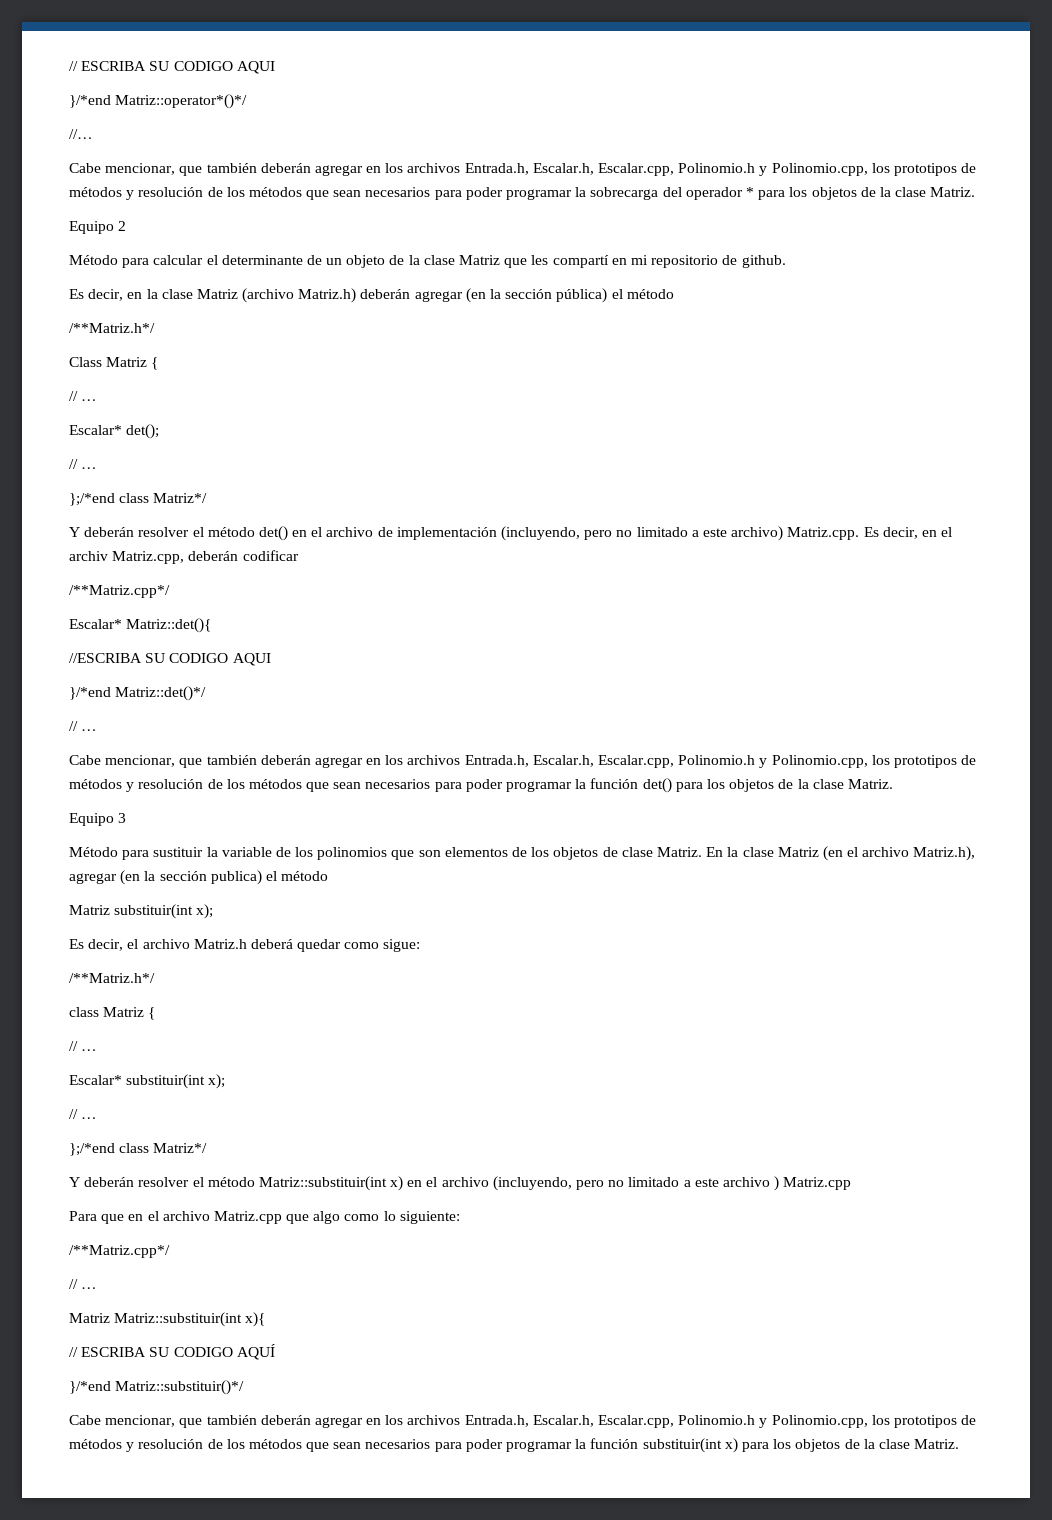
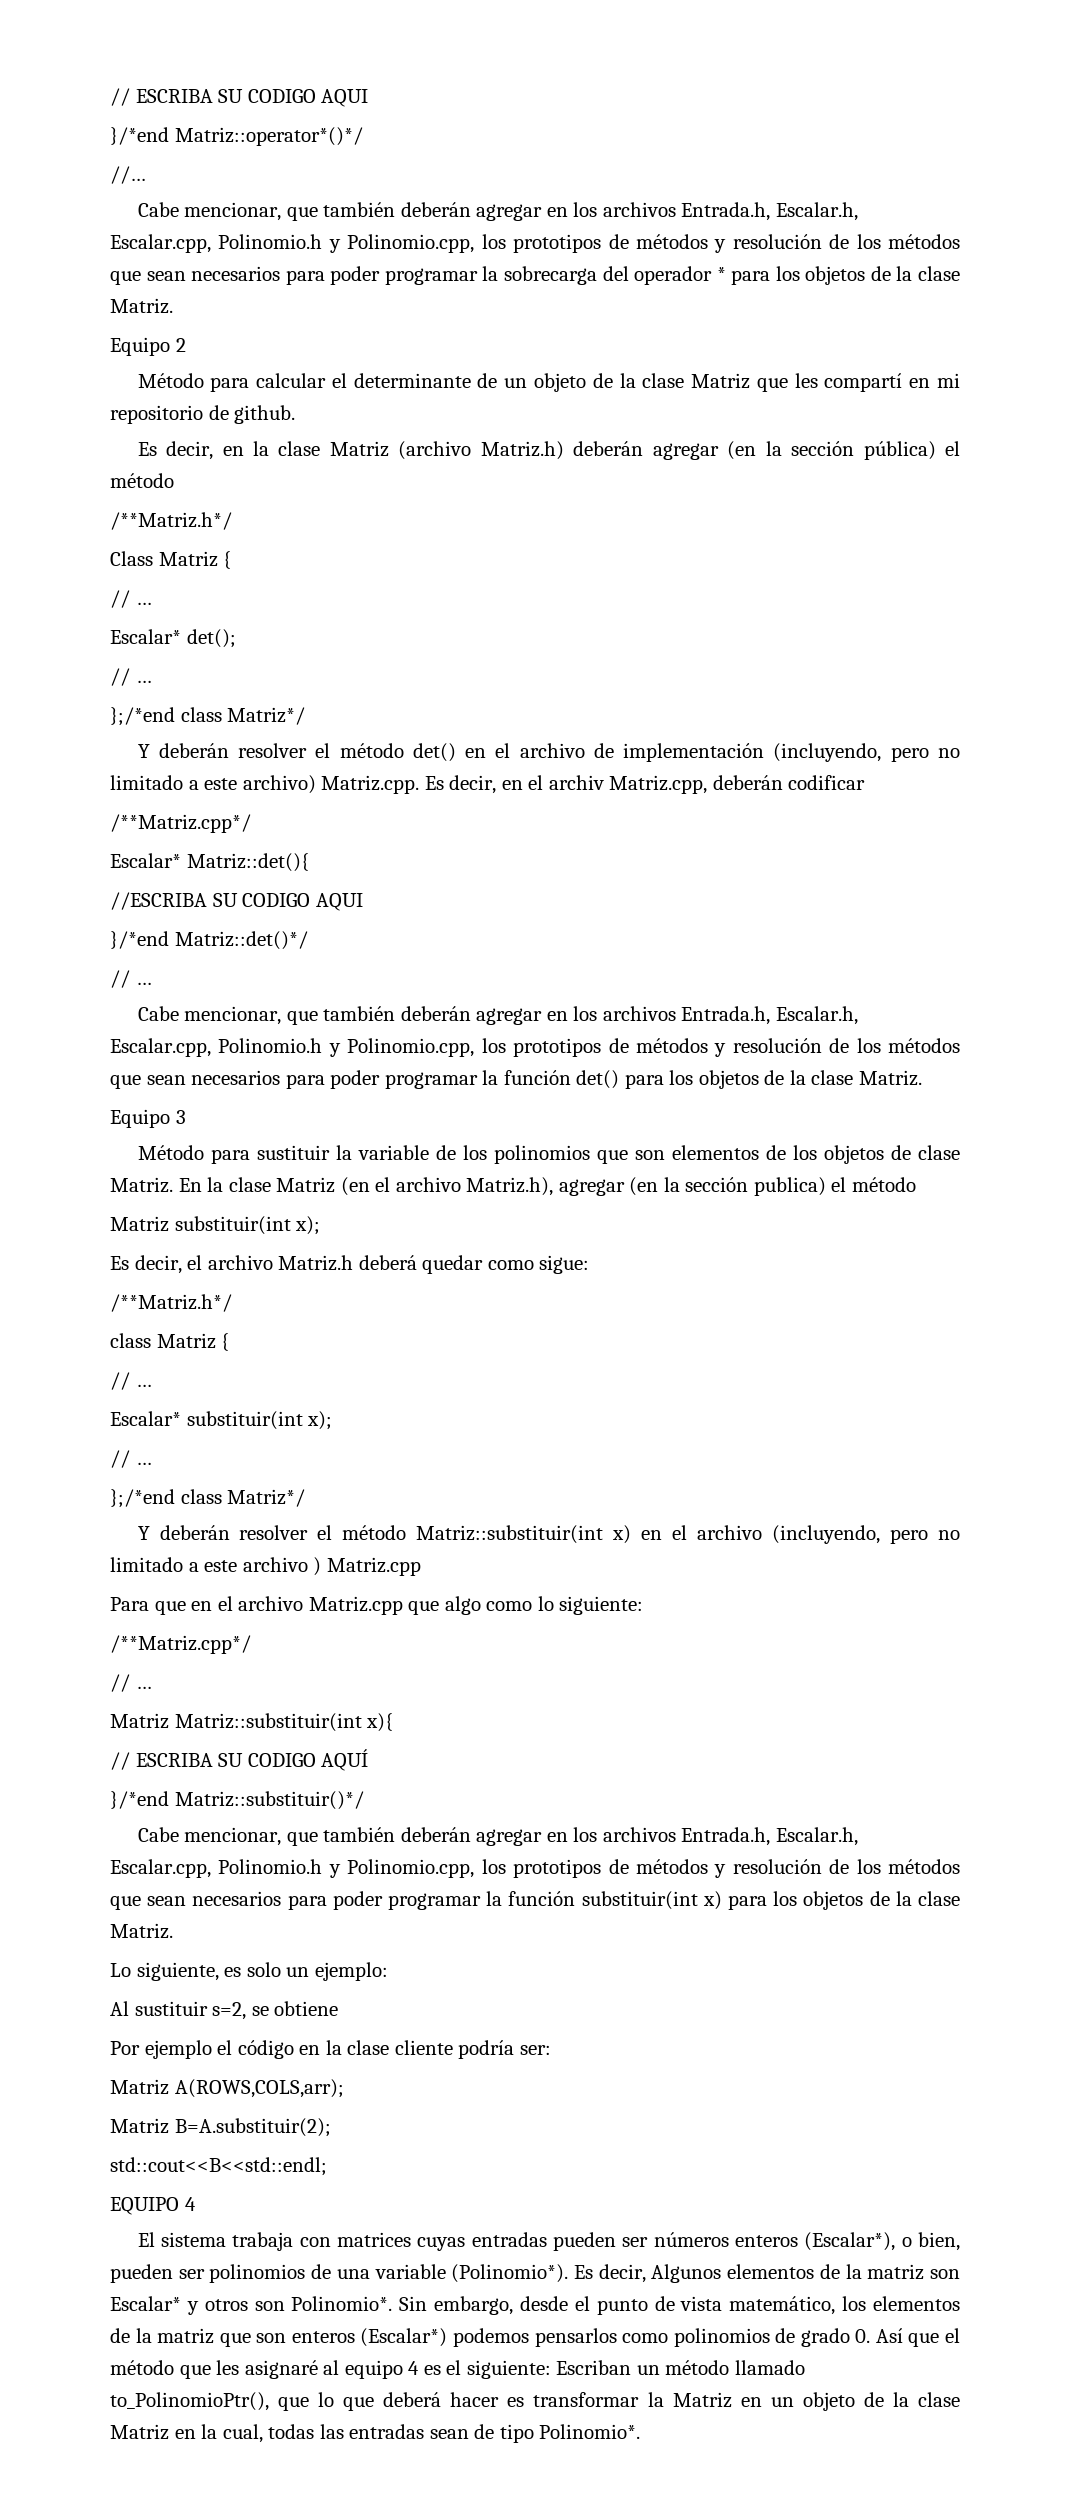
+ Lo siguiente, es solo un ejemplo:
+ Al sustituir s=2, se obtiene
+ Por ejemplo el código en la clase cliente podría ser:
+ Matriz A(ROWS,COLS,arr);
+ Matriz B=A.substituir(2);
+ std::cout<<B<<std::endl;
+ EQUIPO 4
+ El sistema trabaja con matrices cuyas entradas pueden ser números enteros (Escalar*), o bien, pueden ser polinomios de una variable (Polinomio*). Es decir, Algunos elementos de la matriz son Escalar* y otros son Polinomio*. Sin embargo, desde el punto de vista matemático, los elementos de la matriz que son enteros (Escalar*) podemos pensarlos como polinomios de grado 0. Así que el método que les asignaré al equipo 4 es el siguiente: Escriban un método llamado to_PolinomioPtr(), que lo que deberá hacer es transformar la Matriz en un objeto de la clase Matriz en la cual, todas las entradas sean de tipo Polinomio*.

